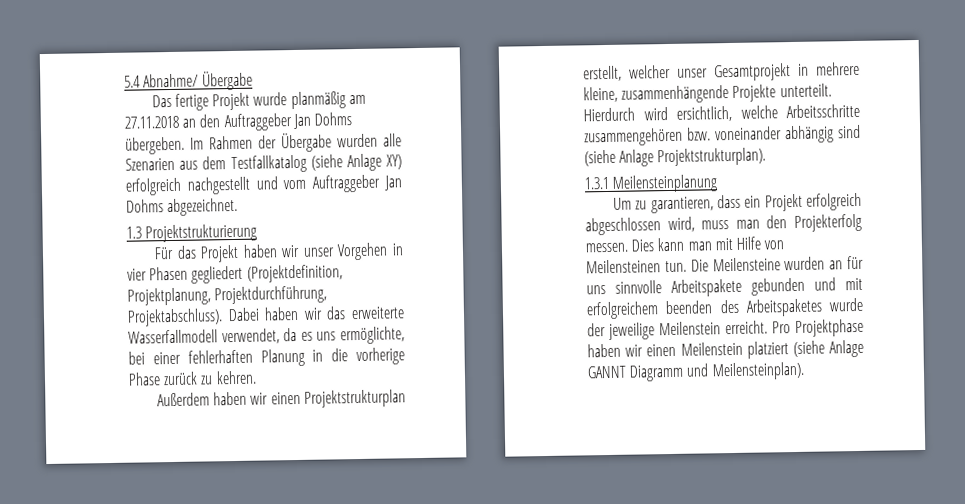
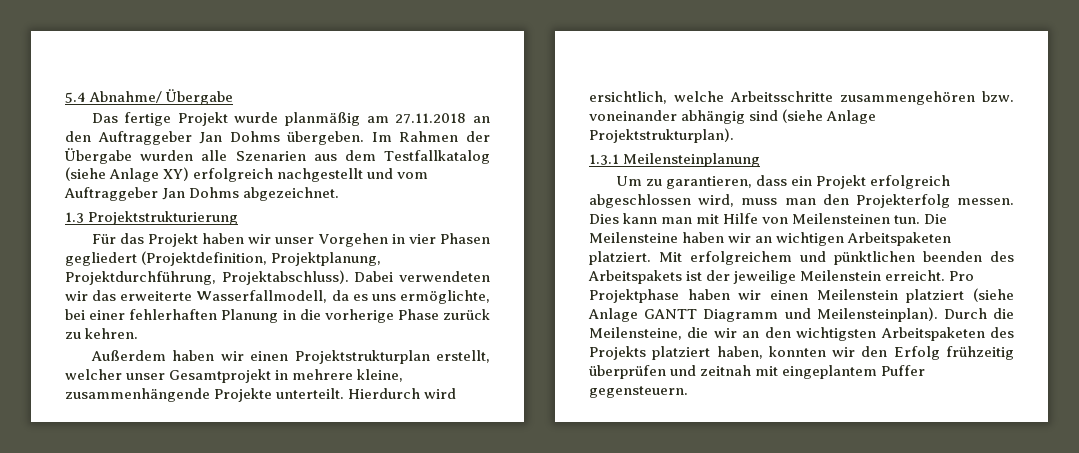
- Dabei haben wir das erweiterte Wasserfallmodell verwendet, da es uns ermöglichte, bei einer fehlerhaften Planung in die vorherige Phase zurück zu kehren.
+ Dabei verwendeten wir das erweiterte Wasserfallmodell, da es uns ermöglichte, bei einer fehlerhaften Planung in die vorherige Phase zurück zu kehren.
- Die Meilensteine wurden an für uns sinnvolle Arbeitspakete gebunden und mit erfolgreichem beenden des Arbeitspaketes wurde der jeweilige Meilenstein erreicht.
+ Die Meilensteine haben wir an wichtigen Arbeitspaketen platziert. Mit erfolgreichem und pünktlichen beenden des Arbeitspakets ist der jeweilige Meilenstein erreicht.
- Pro Projektphase haben wir einen Meilenstein platziert (siehe Anlage GANNT Diagramm und Meilensteinplan).
+ Pro Projektphase haben wir einen Meilenstein platziert (siehe Anlage GANTT Diagramm und Meilensteinplan).
+ Durch die Meilensteine, die wir an den wichtigsten Arbeitspaketen des Projekts platziert haben, konnten wir den Erfolg frühzeitig überprüfen und zeitnah mit eingeplantem Puffer gegensteuern.

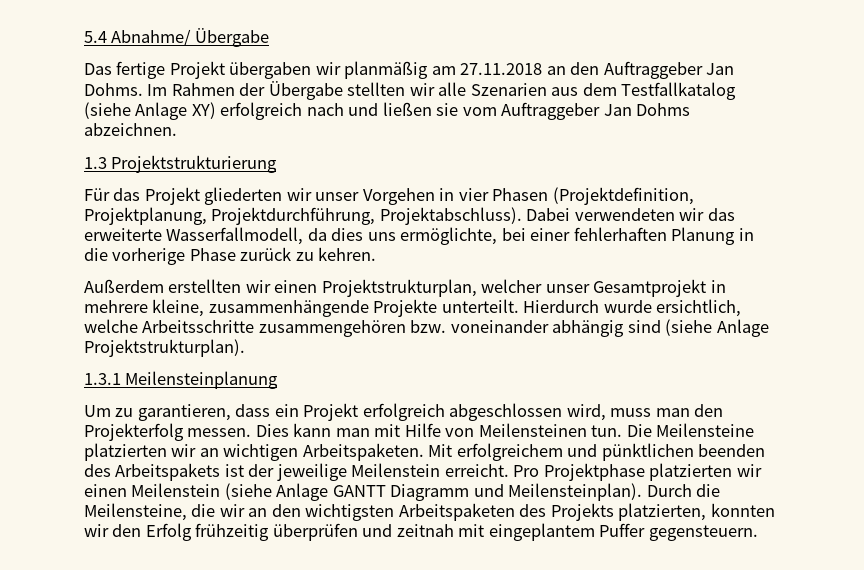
- Das fertige Projekt wurde planmäßig am 27.11.2018 an den Auftraggeber Jan Dohms übergeben.
+ Das fertige Projekt übergaben wir planmäßig am 27.11.2018 an den Auftraggeber Jan Dohms.
- Im Rahmen der Übergabe wurden alle Szenarien aus dem Testfallkatalog (siehe Anlage XY) erfolgreich nachgestellt und vom Auftraggeber Jan Dohms abgezeichnet.
+ Im Rahmen der Übergabe stellten wir alle Szenarien aus dem Testfallkatalog (siehe Anlage XY) erfolgreich nach und ließen sie vom Auftraggeber Jan Dohms abzeichnen.
- Für das Projekt haben wir unser Vorgehen in vier Phasen gegliedert (Projektdefinition, Projektplanung, Projektdurchführung, Projektabschluss).
+ Für das Projekt gliederten wir unser Vorgehen in vier Phasen (Projektdefinition, Projektplanung, Projektdurchführung, Projektabschluss).
- Dabei verwendeten wir das erweiterte Wasserfallmodell, da es uns ermöglichte, bei einer fehlerhaften Planung in die vorherige Phase zurück zu kehren.
+ Dabei verwendeten wir das erweiterte Wasserfallmodell, da dies uns ermöglichte, bei einer fehlerhaften Planung in die vorherige Phase zurück zu kehren.
- Außerdem haben wir einen Projektstrukturplan erstellt, welcher unser Gesamtprojekt in mehrere kleine, zusammenhängende Projekte unterteilt.
+ Außerdem erstellten wir einen Projektstrukturplan, welcher unser Gesamtprojekt in mehrere kleine, zusammenhängende Projekte unterteilt.
- Hierdurch wird ersichtlich, welche Arbeitsschritte zusammengehören bzw. voneinander abhängig sind (siehe Anlage Projektstrukturplan).
+ Hierdurch wurde ersichtlich, welche Arbeitsschritte zusammengehören bzw. voneinander abhängig sind (siehe Anlage Projektstrukturplan).
- Die Meilensteine haben wir an wichtigen Arbeitspaketen platziert.
+ Die Meilensteine platzierten wir an wichtigen Arbeitspaketen.
- Pro Projektphase haben wir einen Meilenstein platziert (siehe Anlage GANTT Diagramm und Meilensteinplan).
+ Pro Projektphase platzierten wir einen Meilenstein (siehe Anlage GANTT Diagramm und Meilensteinplan).
- Durch die Meilensteine, die wir an den wichtigsten Arbeitspaketen des Projekts platziert haben, konnten wir den Erfolg frühzeitig überprüfen und zeitnah mit eingeplantem Puffer gegensteuern.
+ Durch die Meilensteine, die wir an den wichtigsten Arbeitspaketen des Projekts platzierten, konnten wir den Erfolg frühzeitig überprüfen und zeitnah mit eingeplantem Puffer gegensteuern.

